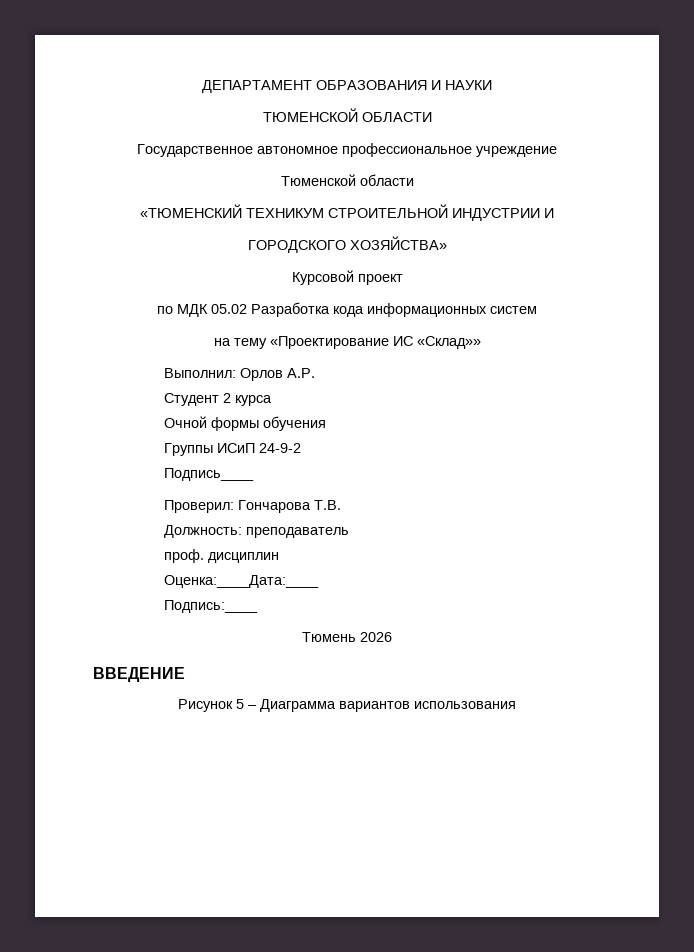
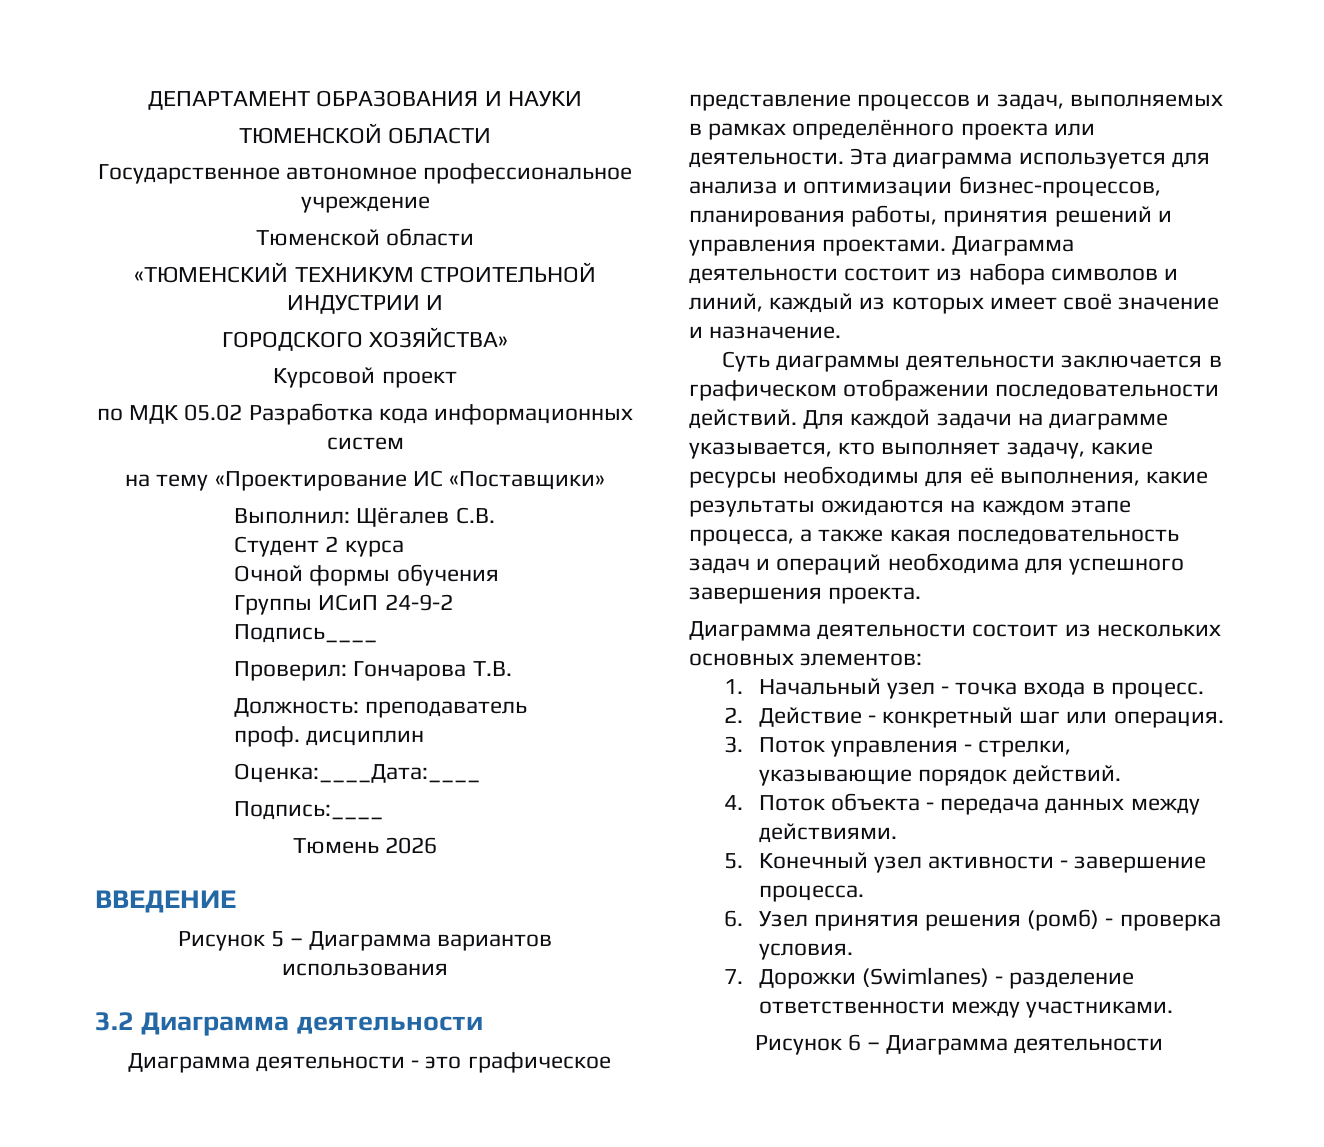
- на тему «Проектирование ИС «Склад»»
+ на тему «Проектирование ИС «Поставщики»
- Выполнил: Орлов А.Р.
+ Выполнил: Щёгалев С.В.
+ 3.2 Диаграмма деятельности
+ Диаграмма деятельности - это графическое представление процессов и задач, выполняемых в рамках определённого проекта или деятельности. Эта диаграмма используется для анализа и оптимизации бизнес-процессов, планирования работы, принятия решений и управления проектами. Диаграмма деятельности состоит из набора символов и линий, каждый из которых имеет своё значение и назначение.
+ Суть диаграммы деятельности заключается в графическом отображении последовательности действий. Для каждой задачи на диаграмме указывается, кто выполняет задачу, какие ресурсы необходимы для её выполнения, какие результаты ожидаются на каждом этапе процесса, а также какая последовательность задач и операций необходима для успешного завершения проекта.
+ Диаграмма деятельности состоит из нескольких основных элементов:
+ 1. Начальный узел - точка входа в процесс.
+ 2. Действие - конкретный шаг или операция.
+ 3. Поток управления - стрелки, указывающие порядок действий.
+ 4. Поток объекта - передача данных между действиями.
+ 5. Конечный узел активности - завершение процесса.
+ 6. Узел принятия решения (ромб) - проверка условия.
+ 7. Дорожки (Swimlanes) - разделение ответственности между участниками.
+ Рисунок 6 – Диаграмма деятельности

